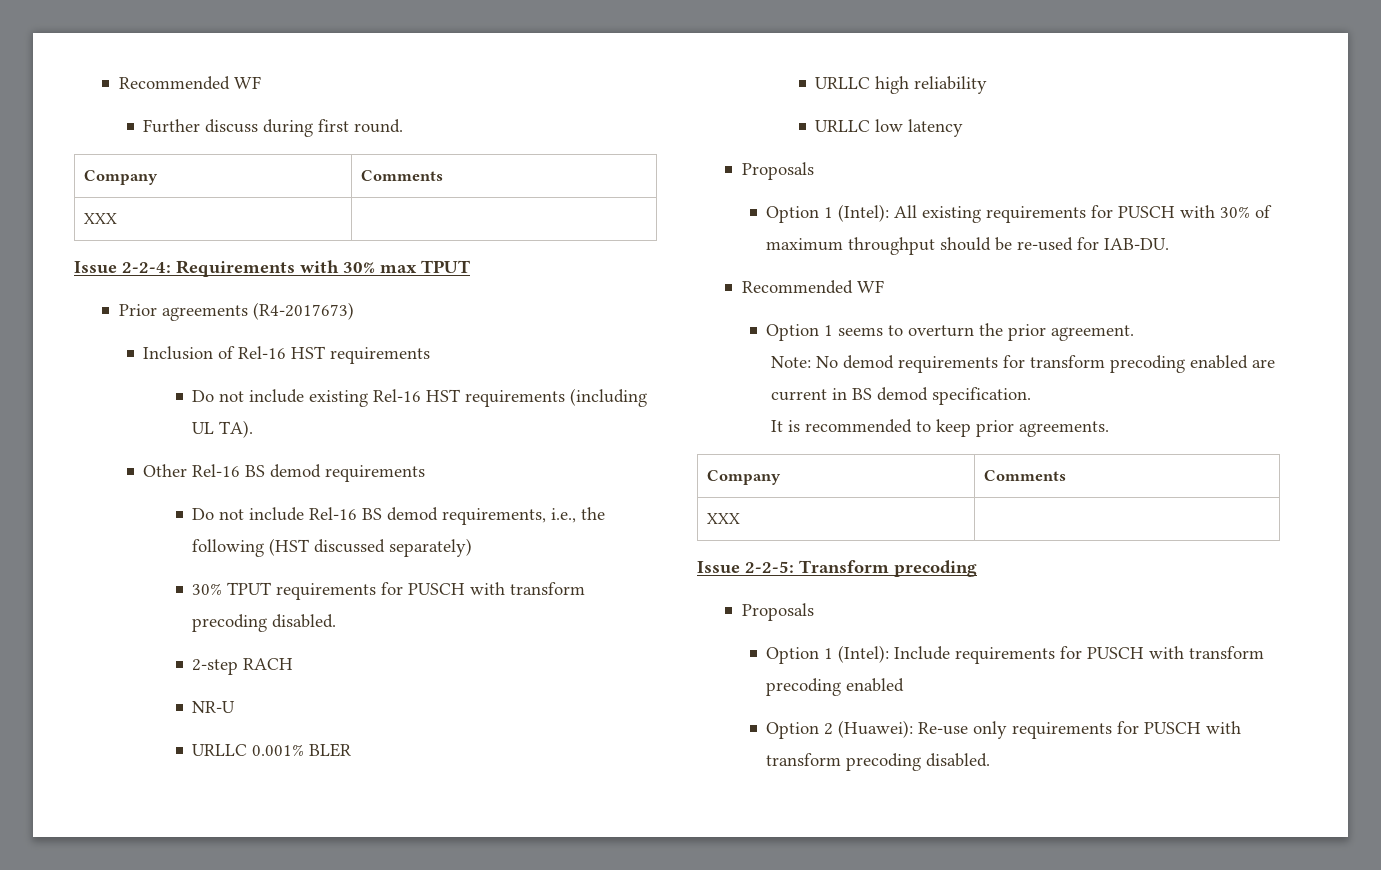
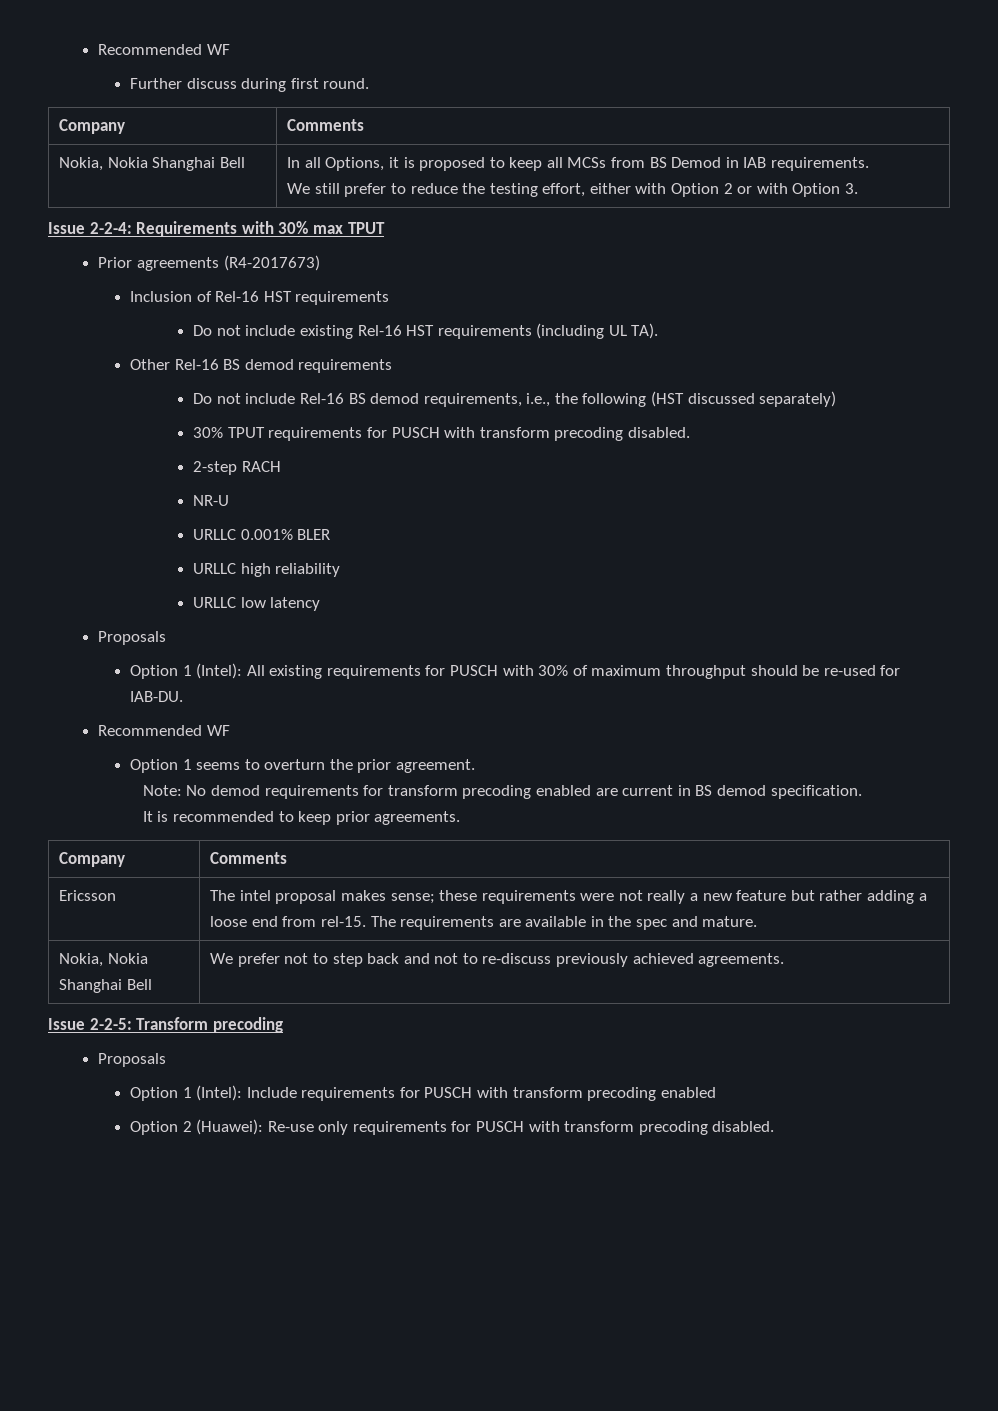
  Further discuss during first round.
  Company | Comments
- XXX |
+ Nokia, Nokia Shanghai Bell | In all Options, it is proposed to keep all MCSs from BS Demod in IAB requirements.
+ We still prefer to reduce the testing effort, either with Option 2 or with Option 3.
  It is recommended to keep prior agreements.
  Company | Comments
- XXX |
+ Ericsson | The intel proposal makes sense; these requirements were not really a new feature but rather adding a loose end from rel-15. The requirements are available in the spec and mature.
+ Nokia, Nokia Shanghai Bell | We prefer not to step back and not to re-discuss previously achieved agreements.

